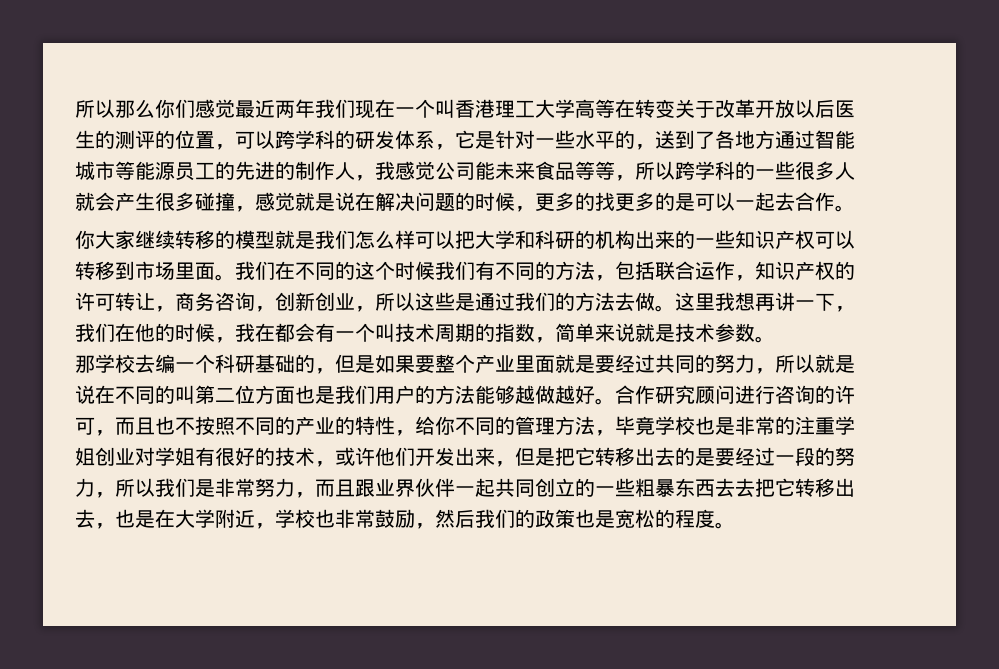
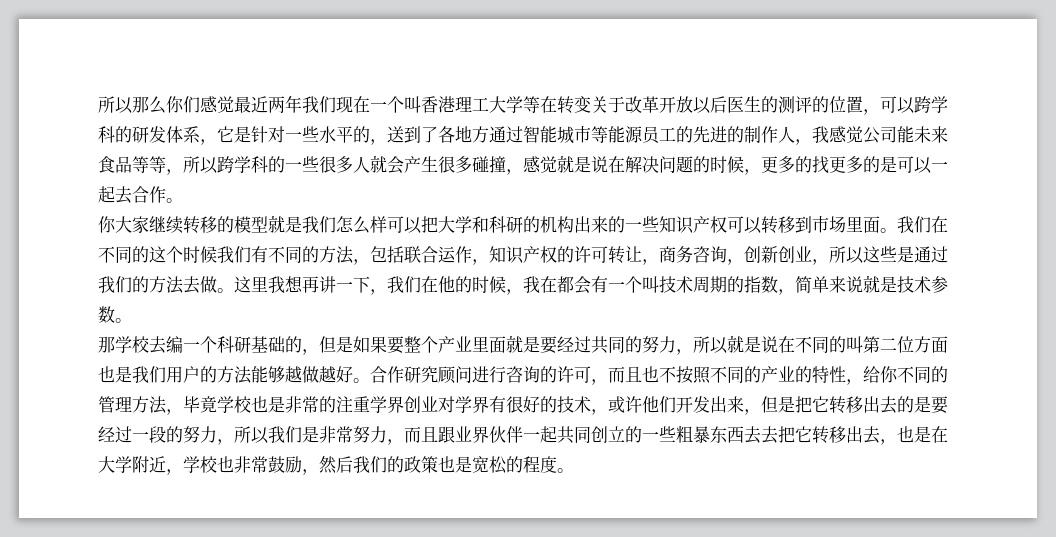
- 所以那么你们感觉最近两年我们现在一个叫香港理工大学高等在转变关于改革开放以后医生的测评的位置，可以跨学科的研发体系，它是针对一些水平的，送到了各地方通过智能城市等能源员工的先进的制作人，我感觉公司能未来食品等等，所以跨学科的一些很多人就会产生很多碰撞，感觉就是说在解决问题的时候，更多的找更多的是可以一起去合作。
+ 所以那么你们感觉最近两年我们现在一个叫香港理工大学等在转变关于改革开放以后医生的测评的位置，可以跨学科的研发体系，它是针对一些水平的，送到了各地方通过智能城市等能源员工的先进的制作人，我感觉公司能未来食品等等，所以跨学科的一些很多人就会产生很多碰撞，感觉就是说在解决问题的时候，更多的找更多的是可以一起去合作。
- 合作研究顾问进行咨询的许可，而且也不按照不同的产业的特性，给你不同的管理方法，毕竟学校也是非常的注重学姐创业对学姐有很好的技术，或许他们开发出来，但是把它转移出去的是要经过一段的努力，所以我们是非常努力，而且跟业界伙伴一起共同创立的一些粗暴东西去去把它转移出去，也是在大学附近，学校也非常鼓励，然后我们的政策也是宽松的程度。
+ 合作研究顾问进行咨询的许可，而且也不按照不同的产业的特性，给你不同的管理方法，毕竟学校也是非常的注重学界创业对学界有很好的技术，或许他们开发出来，但是把它转移出去的是要经过一段的努力，所以我们是非常努力，而且跟业界伙伴一起共同创立的一些粗暴东西去去把它转移出去，也是在大学附近，学校也非常鼓励，然后我们的政策也是宽松的程度。

